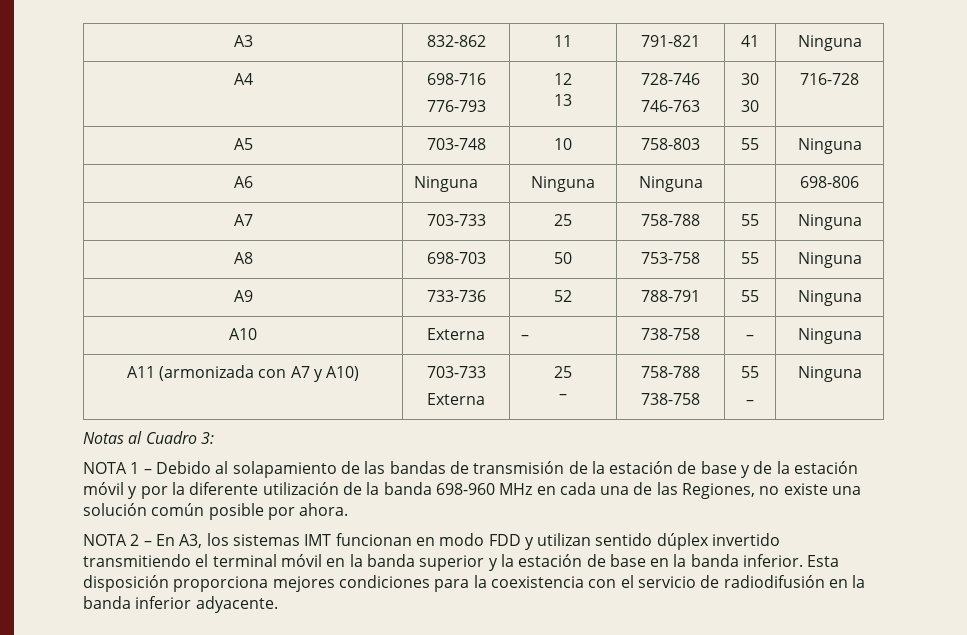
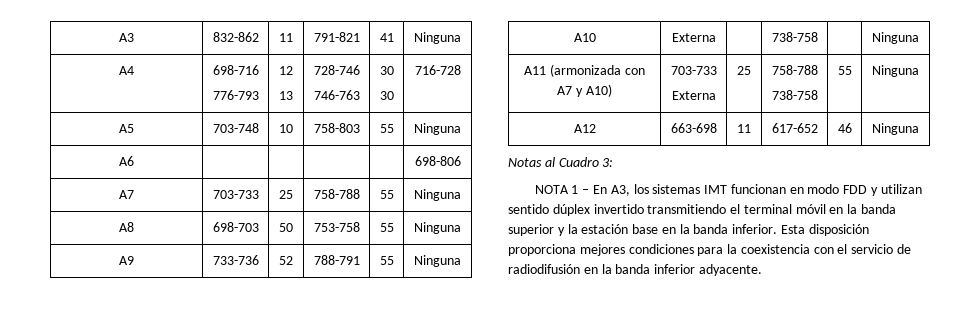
- A6 | Ninguna | Ninguna | Ninguna | | 698-806
+ A6 | | | | | 698-806
- A10 | Externa | – | 738-758 | – | Ninguna
+ A10 | Externa | | 738-758 | | Ninguna
  A11 (armonizada con A7 y A10) | 703-733
- Externa | 25
- – | 758-788
- 738-758 | 55
- – | Ninguna
+ Externa | 25 | 758-788
+ 738-758 | 55 | Ninguna
+ A12 | 663-698 | 11 | 617-652 | 46 | Ninguna
- NOTA 1 – Debido al solapamiento de las bandas de transmisión de la estación de base y de la estación móvil y por la diferente utilización de la banda 698-960 MHz en cada una de las Regiones, no existe una solución común posible por ahora.
- NOTA 2 – En A3, los sistemas IMT funcionan en modo FDD y utilizan sentido dúplex invertido transmitiendo el terminal móvil en la banda superior y la estación de base en la banda inferior.
+ NOTA 1 – En A3, los sistemas IMT funcionan en modo FDD y utilizan sentido dúplex invertido transmitiendo el terminal móvil en la banda superior y la estación base en la banda inferior.

